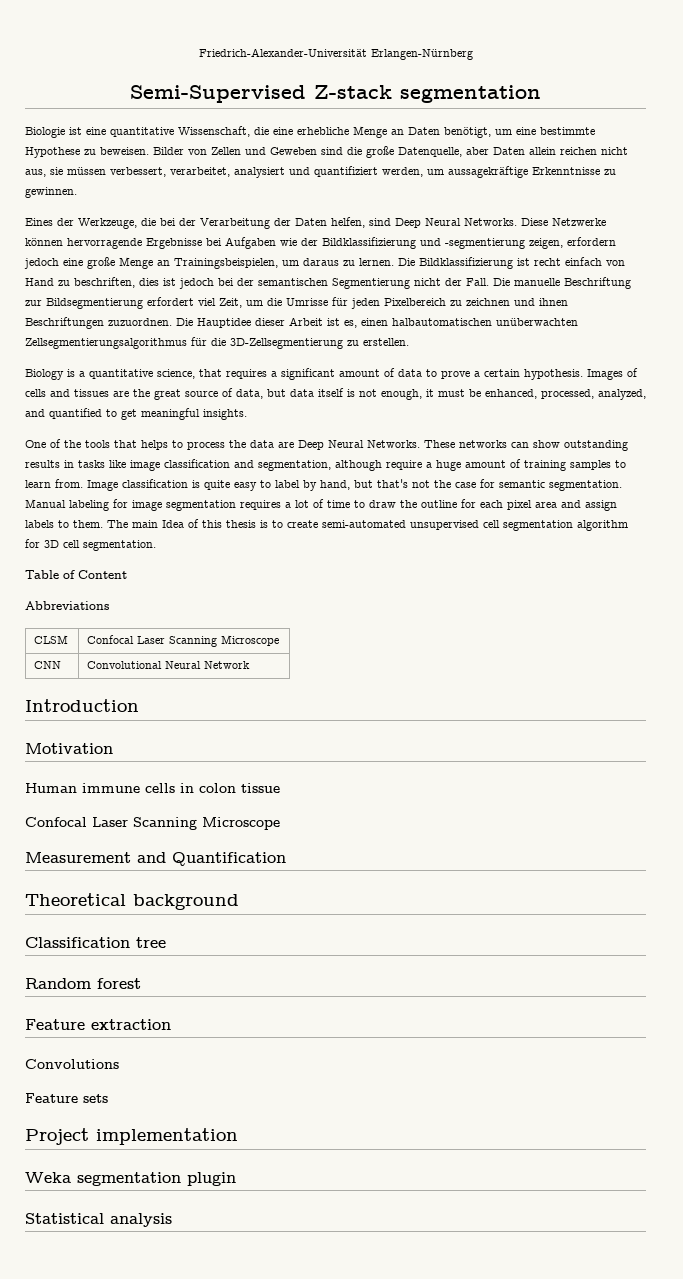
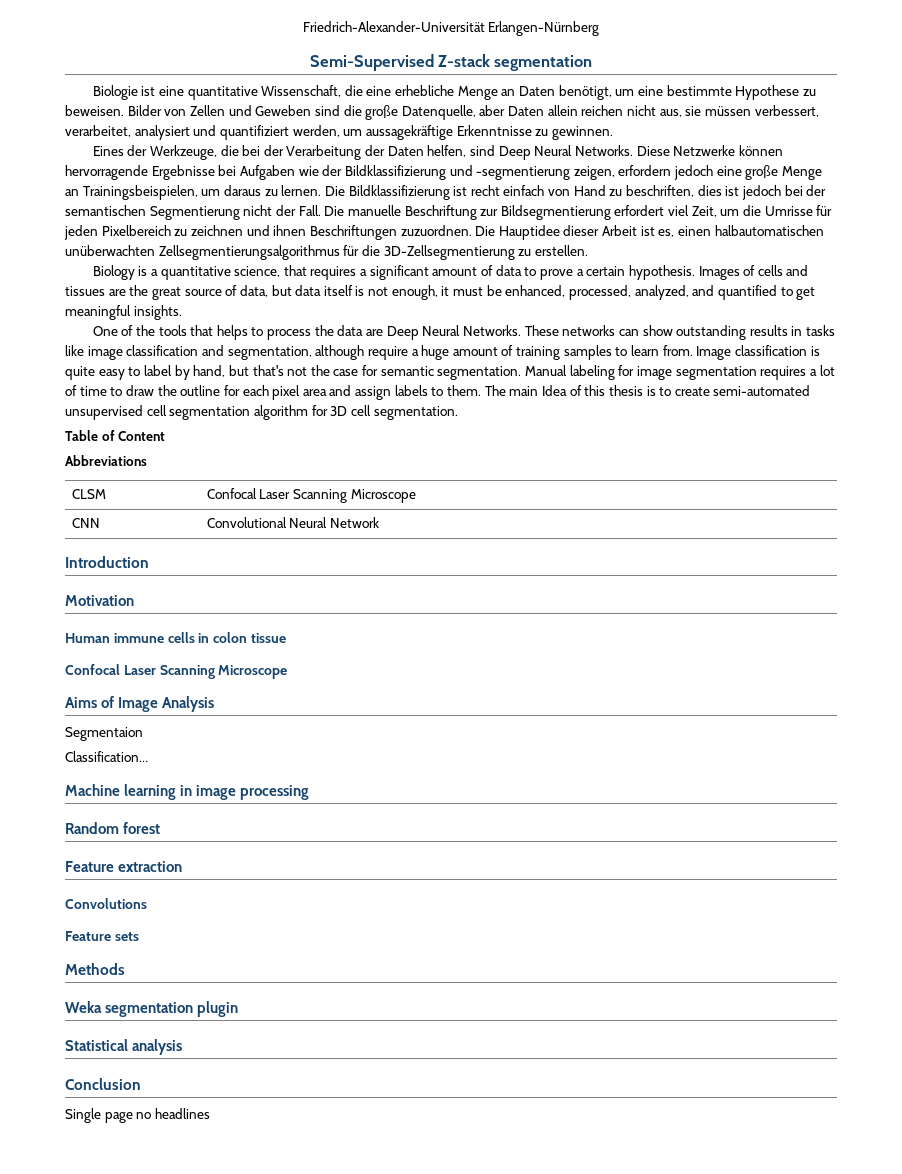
- Measurement and Quantification
- Theoretical background
- Classification tree
+ Aims of Image Analysis
+ Segmentaion
+ Classification…
+ Machine learning in image processing
- Project implementation
+ Methods
+ Conclusion
+ Single page no headlines

